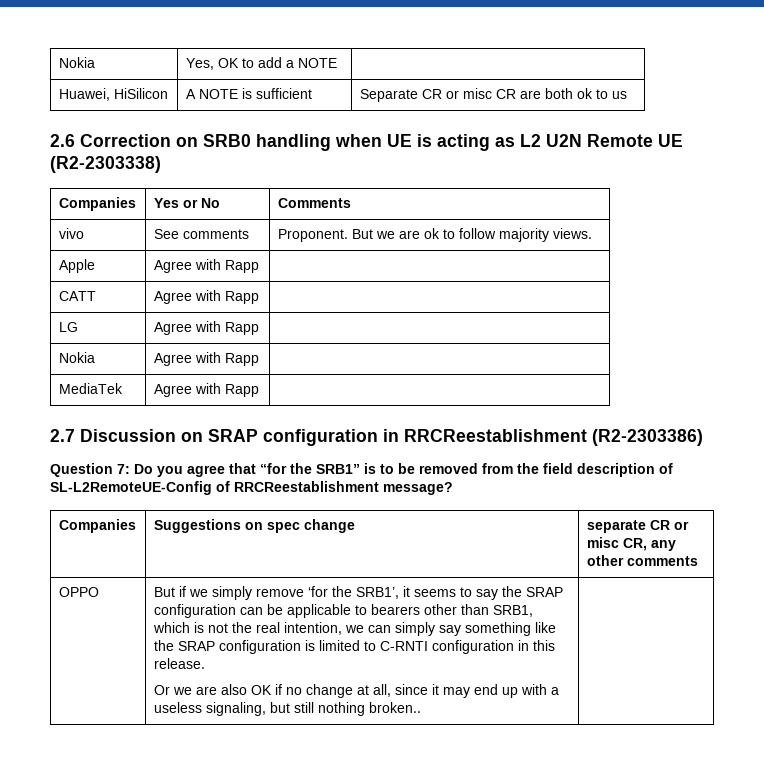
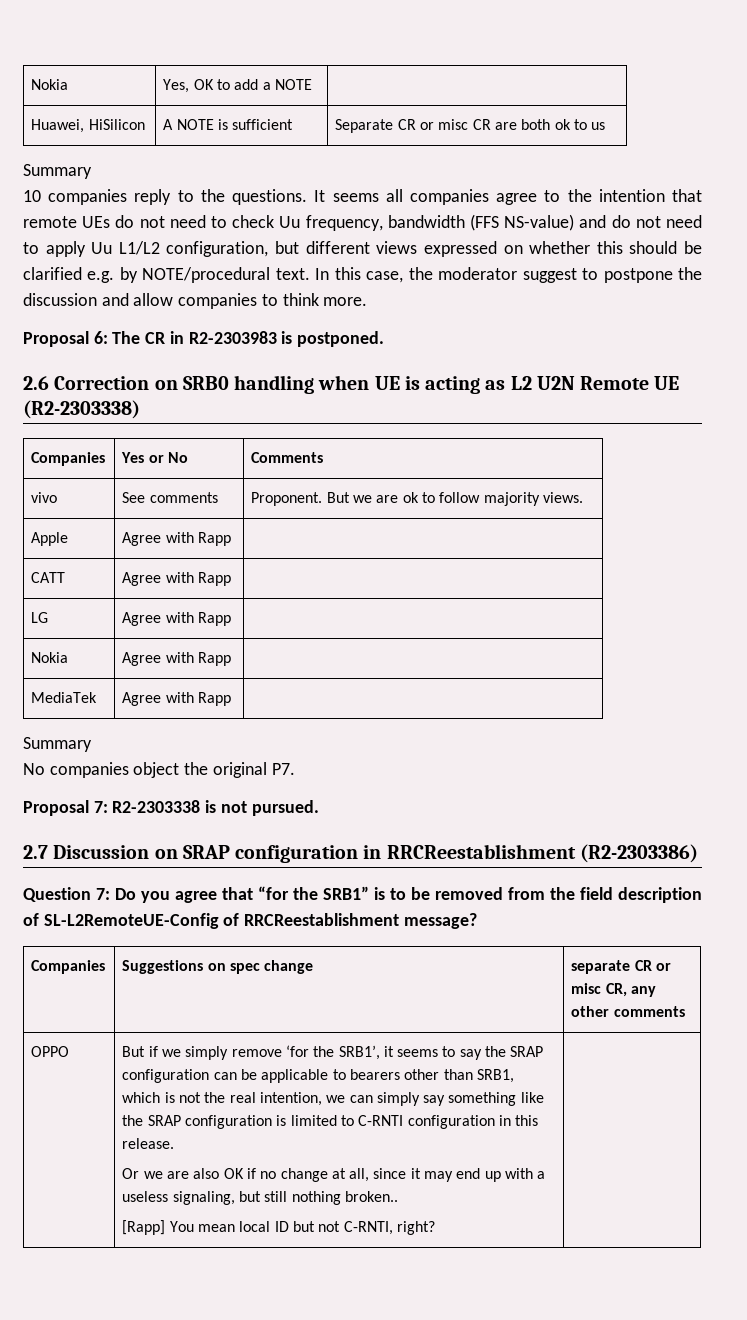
  Huawei, HiSilicon | A NOTE is sufficient | Separate CR or misc CR are both ok to us
+ Summary
+ 10 companies reply to the questions. It seems all companies agree to the intention that remote UEs do not need to check Uu frequency, bandwidth (FFS NS-value) and do not need to apply Uu L1/L2 configuration, but different views expressed on whether this should be clarified e.g. by NOTE/procedural text. In this case, the moderator suggest to postpone the discussion and allow companies to think more.
+ Proposal 6: The CR in R2-2303983 is postponed.
  MediaTek | Agree with Rapp |
+ Summary
+ No companies object the original P7.
+ Proposal 7: R2-2303338 is not pursued.
+ [Rapp] You mean local ID but not C-RNTI, right?

